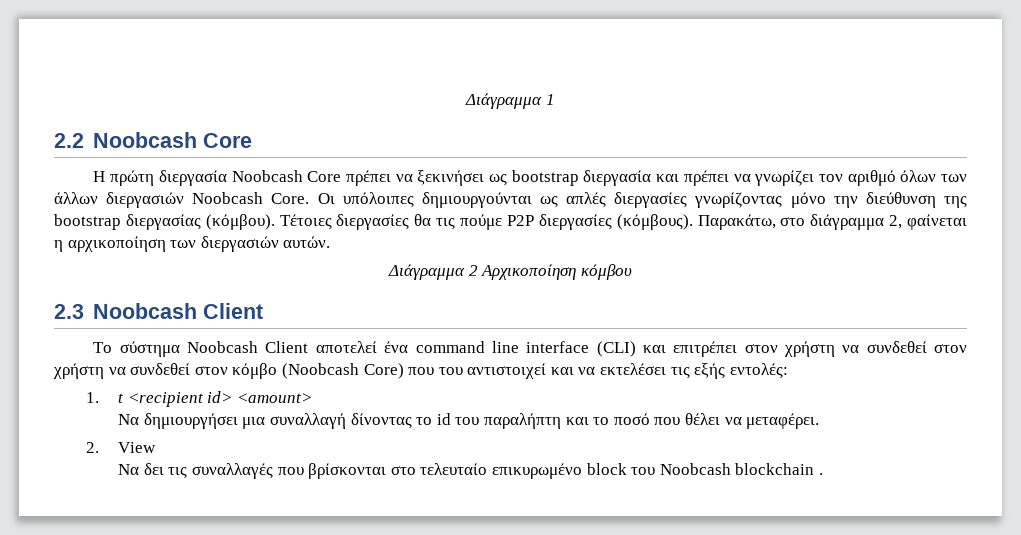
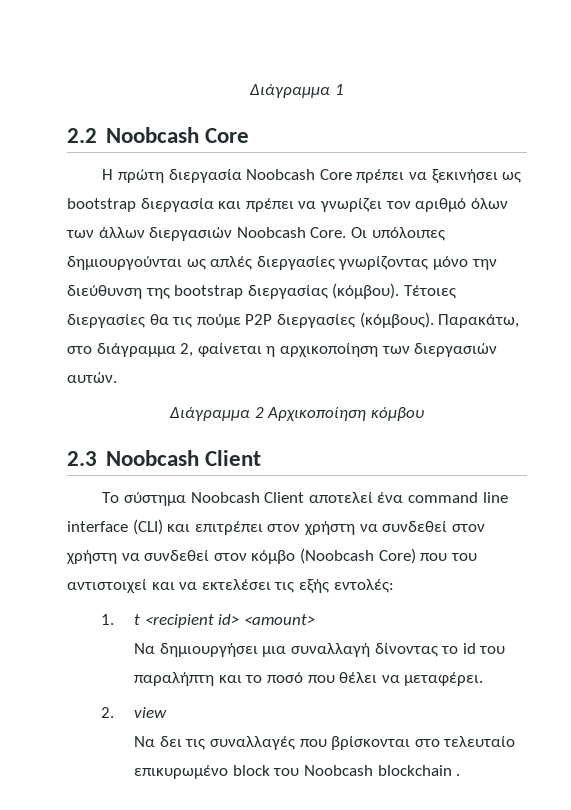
- 2. View
+ 2. view

